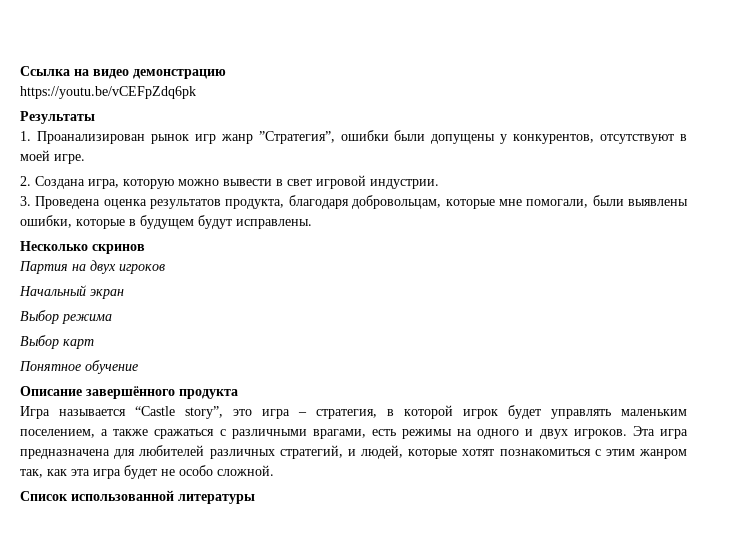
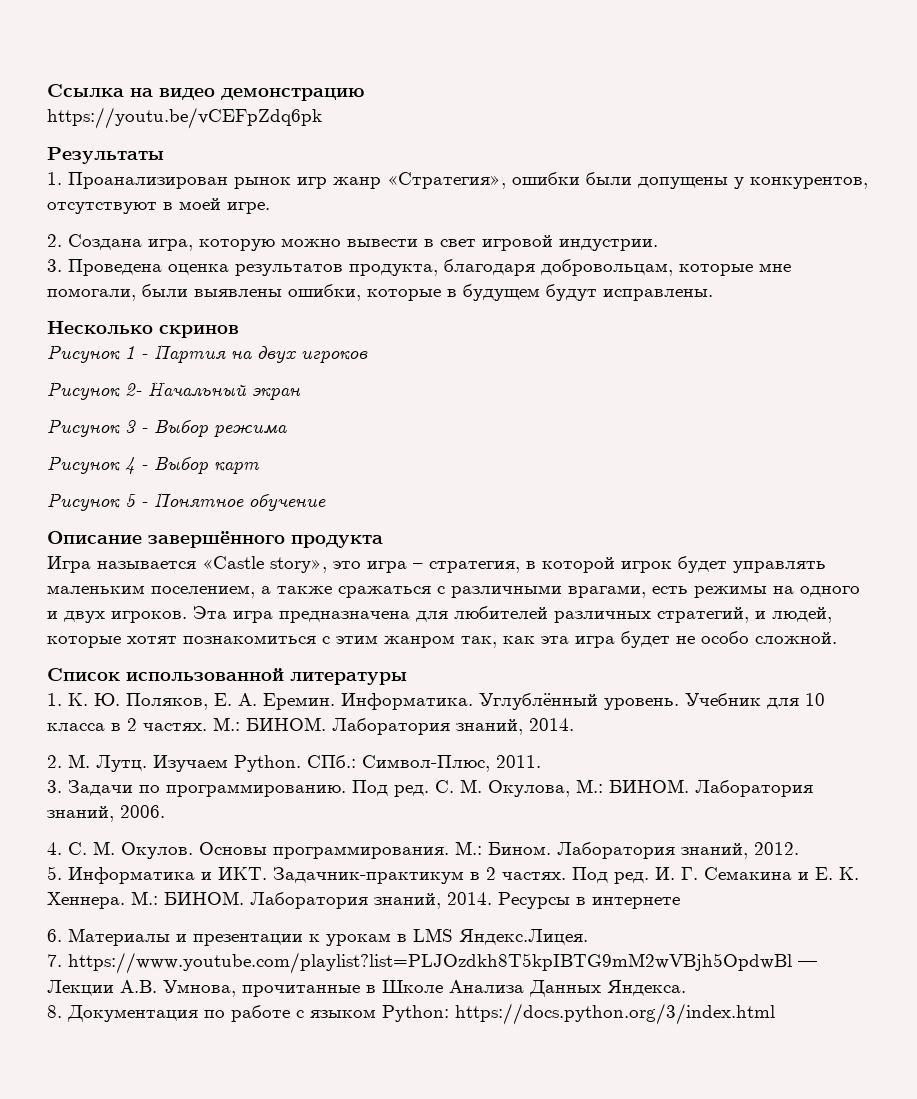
- 1. Проанализирован рынок игр жанр ”Стратегия”, ошибки были допущены у конкурентов, отсутствуют в моей игре.
+ 1. Проанализирован рынок игр жанр «Стратегия», ошибки были допущены у конкурентов, отсутствуют в моей игре.
- Партия на двух игроков
+ Рисунок 1 - Партия на двух игроков
- Начальный экран
+ Рисунок 2- Начальный экран
- Выбор режима
+ Рисунок 3 - Выбор режима
- Выбор карт
+ Рисунок 4 - Выбор карт
- Понятное обучение
+ Рисунок 5 - Понятное обучение
- Игра называется “Castle story”, это игра – стратегия, в которой игрок будет управлять маленьким поселением, а также сражаться с различными врагами, есть режимы на одного и двух игроков.
+ Игра называется «Castle story», это игра – стратегия, в которой игрок будет управлять маленьким поселением, а также сражаться с различными врагами, есть режимы на одного и двух игроков.
+ 1. К. Ю. Поляков, Е. А. Еремин. Информатика. Углублённый уровень. Учебник для 10 класса в 2 частях. М.: БИНОМ. Лаборатория знаний, 2014.
+ 2. М. Лутц. Изучаем Python. СПб.: Символ-Плюс, 2011.
+ 3. Задачи по программированию. Под ред. С. М. Окулова, М.: БИНОМ. Лаборатория знаний, 2006.
+ 4. С. М. Окулов. Основы программирования. М.: Бином. Лаборатория знаний, 2012.
+ 5. Информатика и ИКТ. Задачник-практикум в 2 частях. Под ред. И. Г. Семакина и Е. К. Хеннера. М.: БИНОМ. Лаборатория знаний, 2014. Ресурсы в интернете
+ 6. Материалы и презентации к урокам в LMS Яндекс.Лицея.
+ 7. https://www.youtube.com/playlist?list=PLJOzdkh8T5kpIBTG9mM2wVBjh5OpdwBl — Лекции А.В. Умнова, прочитанные в Школе Анализа Данных Яндекса.
+ 8. Документация по работе с языком Python: https://docs.python.org/3/index.html

